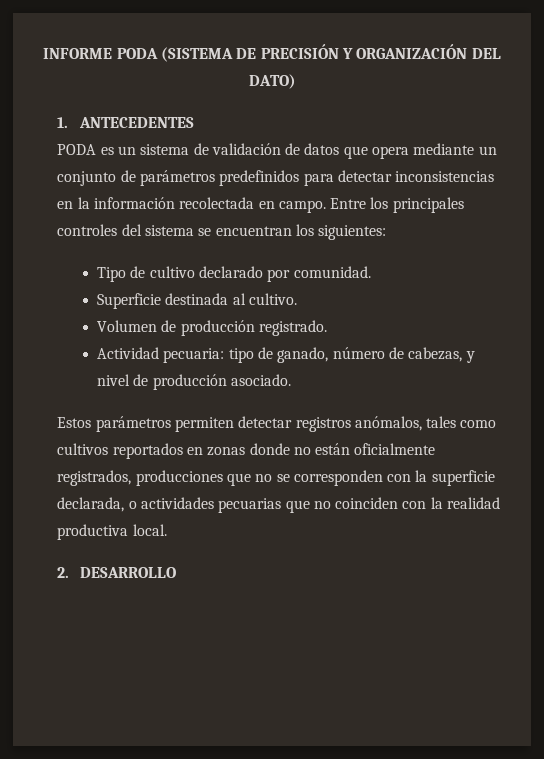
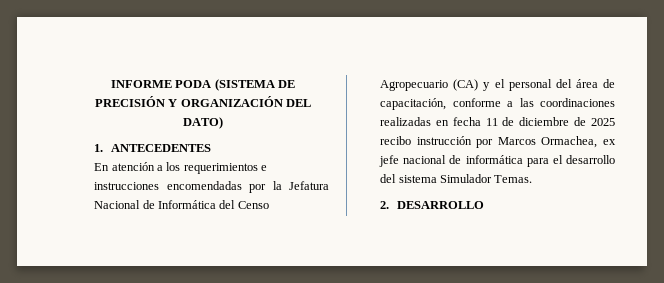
- PODA es un sistema de validación de datos que opera mediante un conjunto de parámetros predefinidos para detectar inconsistencias en la información recolectada en campo. Entre los principales controles del sistema se encuentran los siguientes:
- Tipo de cultivo declarado por comunidad.
- Superficie destinada al cultivo.
- Volumen de producción registrado.
- Actividad pecuaria: tipo de ganado, número de cabezas, y nivel de producción asociado.
- Estos parámetros permiten detectar registros anómalos, tales como cultivos reportados en zonas donde no están oficialmente registrados, producciones que no se corresponden con la superficie declarada, o actividades pecuarias que no coinciden con la realidad productiva local.
+ En atención a los requerimientos e instrucciones encomendadas por la Jefatura Nacional de Informática del Censo Agropecuario (CA) y el personal del área de capacitación, conforme a las coordinaciones realizadas en fecha 11 de diciembre de 2025 recibo instrucción por Marcos Ormachea, ex jefe nacional de informática para el desarrollo del sistema Simulador Temas.

